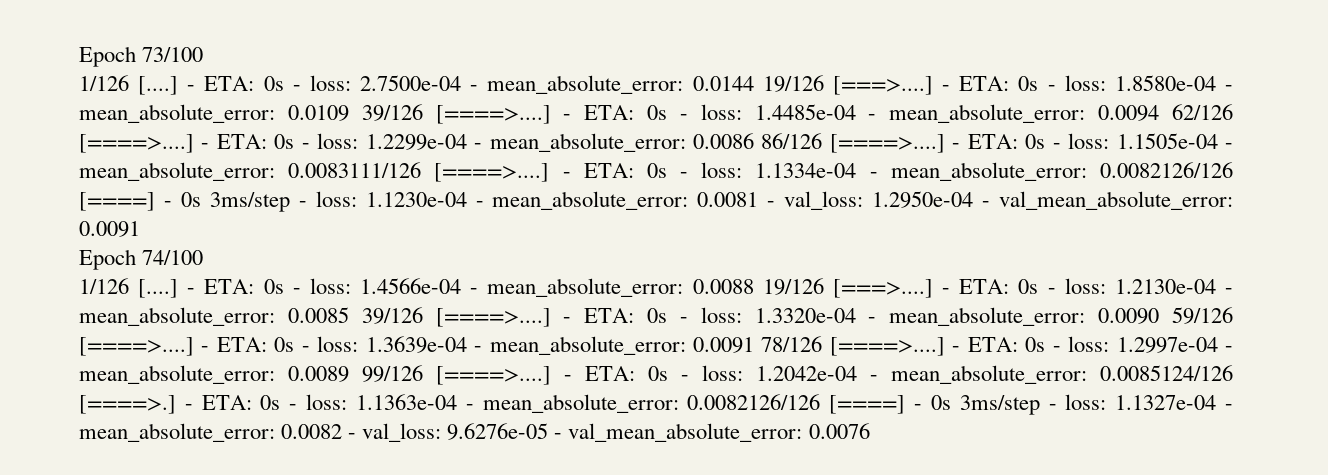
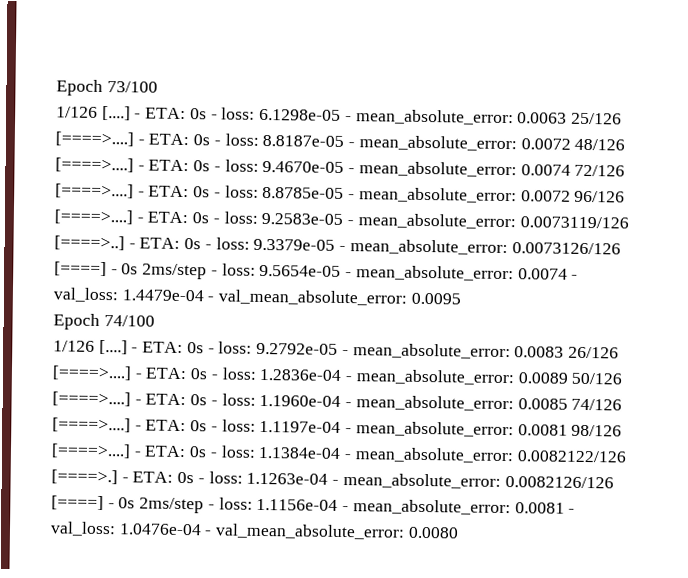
- - ETA: 0s - loss: 2.7500e-04 - mean_absolute_error: 0.0144 19/126 [===>....] - ETA: 0s - loss: 1.8580e-04 - mean_absolute_error: 0.0109 39/126 [====>....] - ETA: 0s - loss: 1.4485e-04 - mean_absolute_error: 0.0094 62/126 [====>....] - ETA: 0s - loss: 1.2299e-04 - mean_absolute_error: 0.0086 86/126 [====>....] - ETA: 0s - loss: 1.1505e-04 - mean_absolute_error: 0.0083111/126 [====>....] - ETA: 0s - loss: 1.1334e-04 - mean_absolute_error: 0.0082126/126 [====] - 0s 3ms/step - loss: 1.1230e-04 - mean_absolute_error: 0.0081 - val_loss: 1.2950e-04 - val_mean_absolute_error: 0.0091
+ - ETA: 0s - loss: 6.1298e-05 - mean_absolute_error: 0.0063 25/126 [====>....] - ETA: 0s - loss: 8.8187e-05 - mean_absolute_error: 0.0072 48/126 [====>....] - ETA: 0s - loss: 9.4670e-05 - mean_absolute_error: 0.0074 72/126 [====>....] - ETA: 0s - loss: 8.8785e-05 - mean_absolute_error: 0.0072 96/126 [====>....] - ETA: 0s - loss: 9.2583e-05 - mean_absolute_error: 0.0073119/126 [====>..] - ETA: 0s - loss: 9.3379e-05 - mean_absolute_error: 0.0073126/126 [====] - 0s 2ms/step - loss: 9.5654e-05 - mean_absolute_error: 0.0074 - val_loss: 1.4479e-04 - val_mean_absolute_error: 0.0095
- - ETA: 0s - loss: 1.4566e-04 - mean_absolute_error: 0.0088 19/126 [===>....] - ETA: 0s - loss: 1.2130e-04 - mean_absolute_error: 0.0085 39/126 [====>....] - ETA: 0s - loss: 1.3320e-04 - mean_absolute_error: 0.0090 59/126 [====>....] - ETA: 0s - loss: 1.3639e-04 - mean_absolute_error: 0.0091 78/126 [====>....] - ETA: 0s - loss: 1.2997e-04 - mean_absolute_error: 0.0089 99/126 [====>....] - ETA: 0s - loss: 1.2042e-04 - mean_absolute_error: 0.0085124/126 [====>.]
+ - ETA: 0s - loss: 9.2792e-05 - mean_absolute_error: 0.0083 26/126 [====>....] - ETA: 0s - loss: 1.2836e-04 - mean_absolute_error: 0.0089 50/126 [====>....] - ETA: 0s - loss: 1.1960e-04 - mean_absolute_error: 0.0085 74/126 [====>....] - ETA: 0s - loss: 1.1197e-04 - mean_absolute_error: 0.0081 98/126 [====>....] - ETA: 0s - loss: 1.1384e-04 - mean_absolute_error: 0.0082122/126 [====>.]
- - ETA: 0s - loss: 1.1363e-04 - mean_absolute_error: 0.0082126/126 [====] - 0s 3ms/step - loss: 1.1327e-04 - mean_absolute_error: 0.0082 - val_loss: 9.6276e-05 - val_mean_absolute_error: 0.0076
+ - ETA: 0s - loss: 1.1263e-04 - mean_absolute_error: 0.0082126/126 [====] - 0s 2ms/step - loss: 1.1156e-04 - mean_absolute_error: 0.0081 - val_loss: 1.0476e-04 - val_mean_absolute_error: 0.0080

